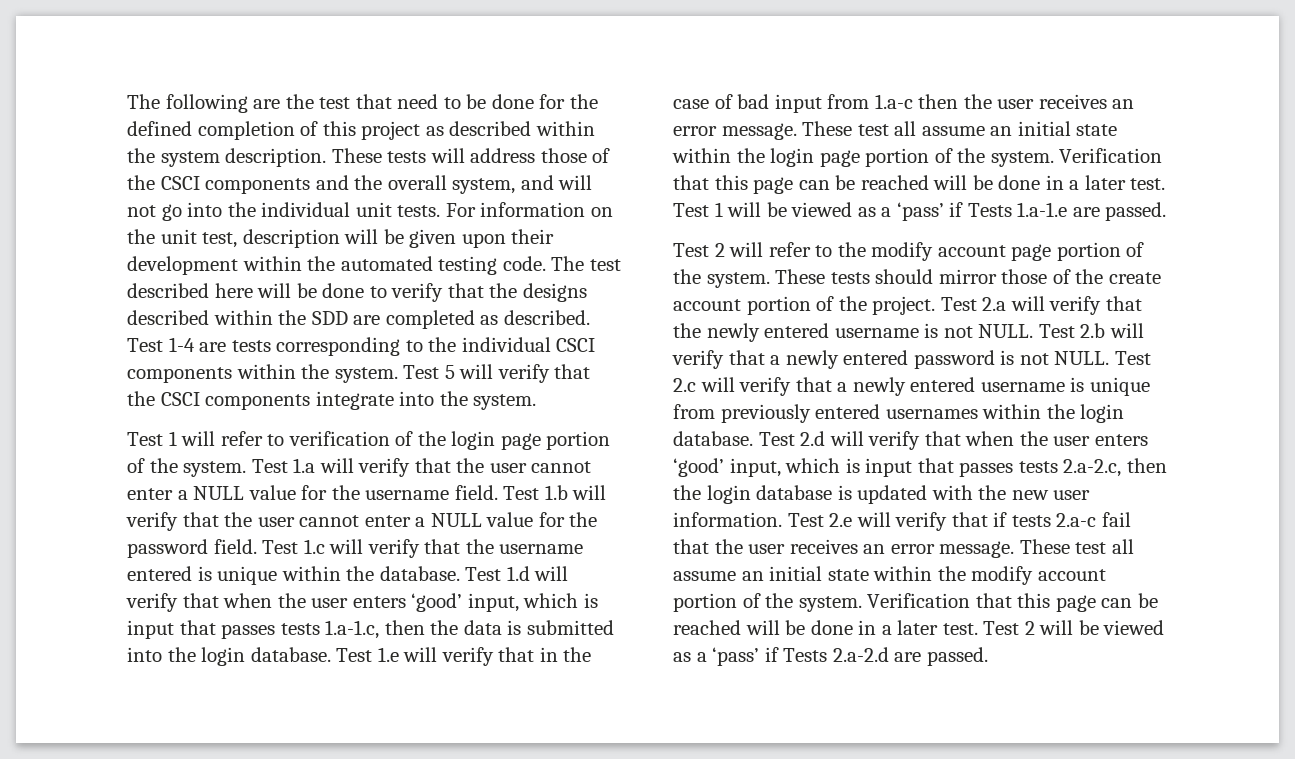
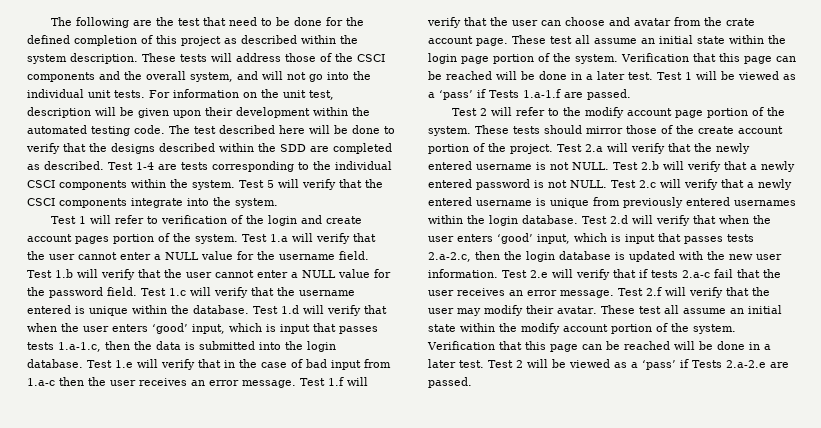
- Test 1 will refer to verification of the login page portion of the system.
+ Test 1 will refer to verification of the login and create account pages portion of the system.
+ Test 1.f will verify that the user can choose and avatar from the crate account page.
- Test 1 will be viewed as a ‘pass’ if Tests 1.a-1.e are passed.
+ Test 1 will be viewed as a ‘pass’ if Tests 1.a-1.f are passed.
+ Test 2.f will verify that the user may modify their avatar.
- Test 2 will be viewed as a ‘pass’ if Tests 2.a-2.d are passed.
+ Test 2 will be viewed as a ‘pass’ if Tests 2.a-2.e are passed.

